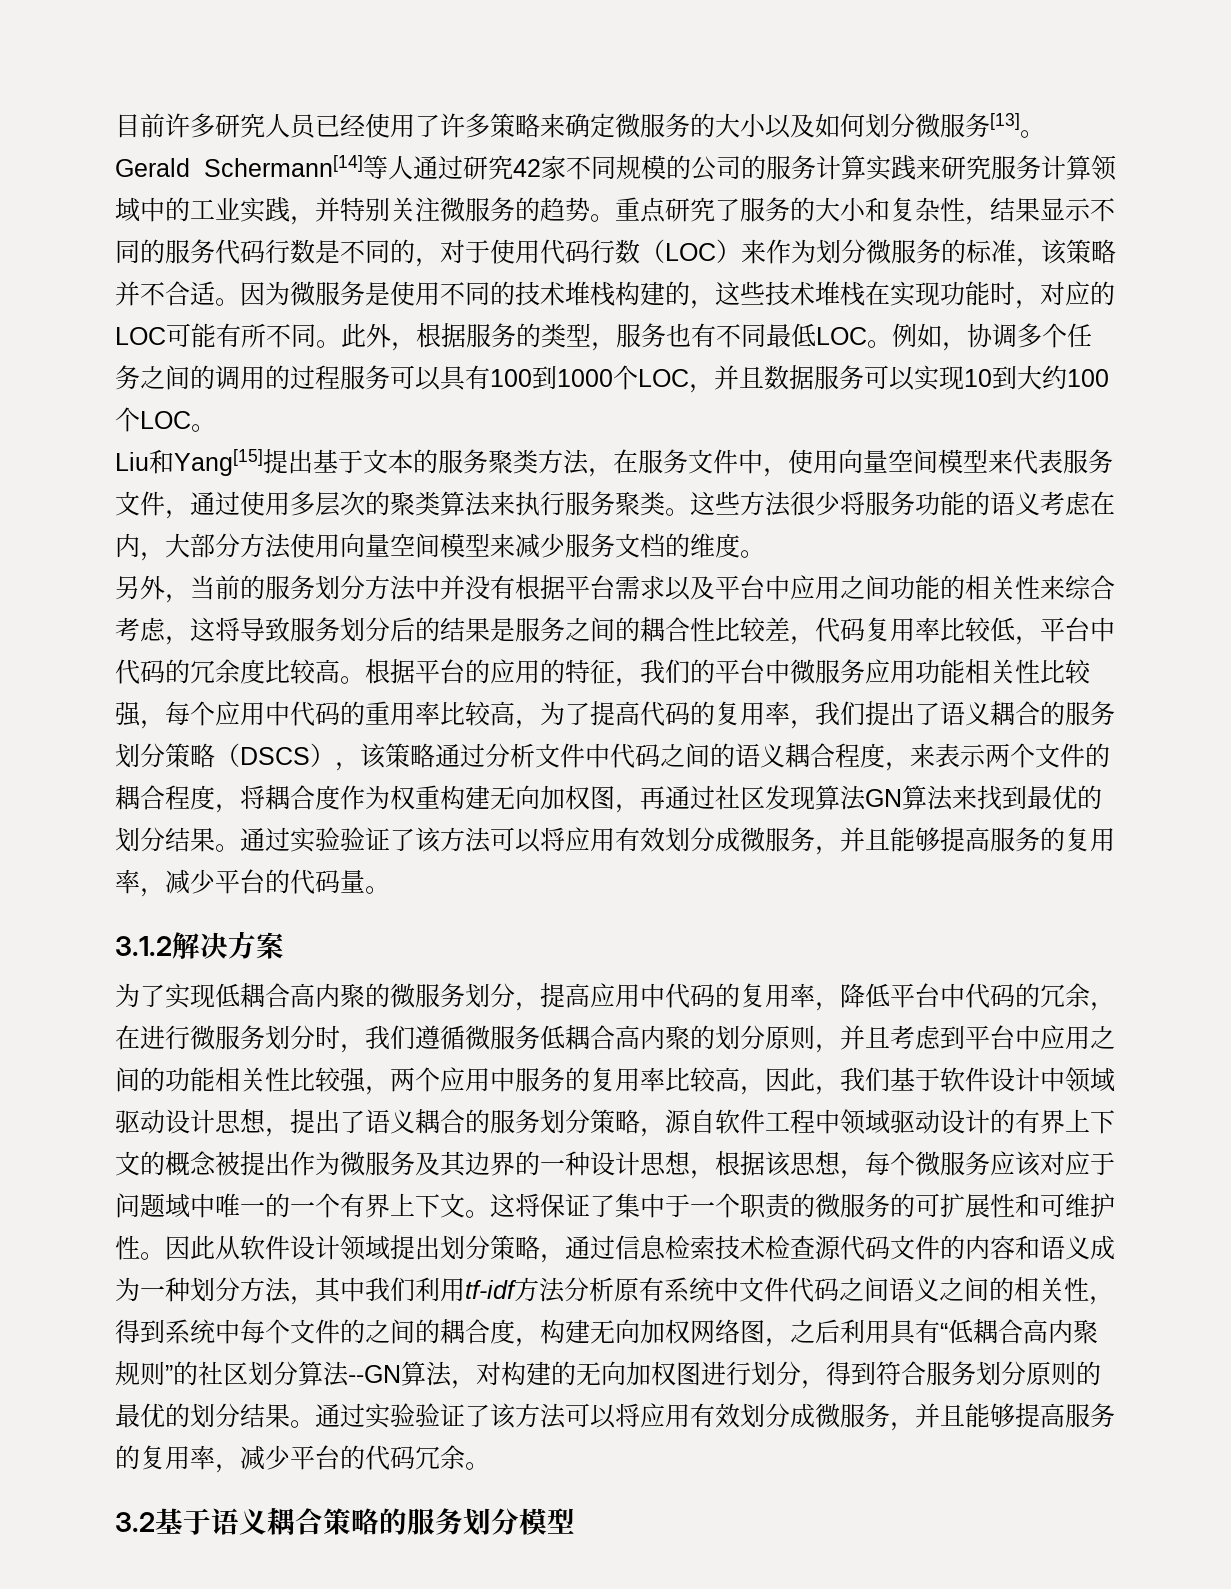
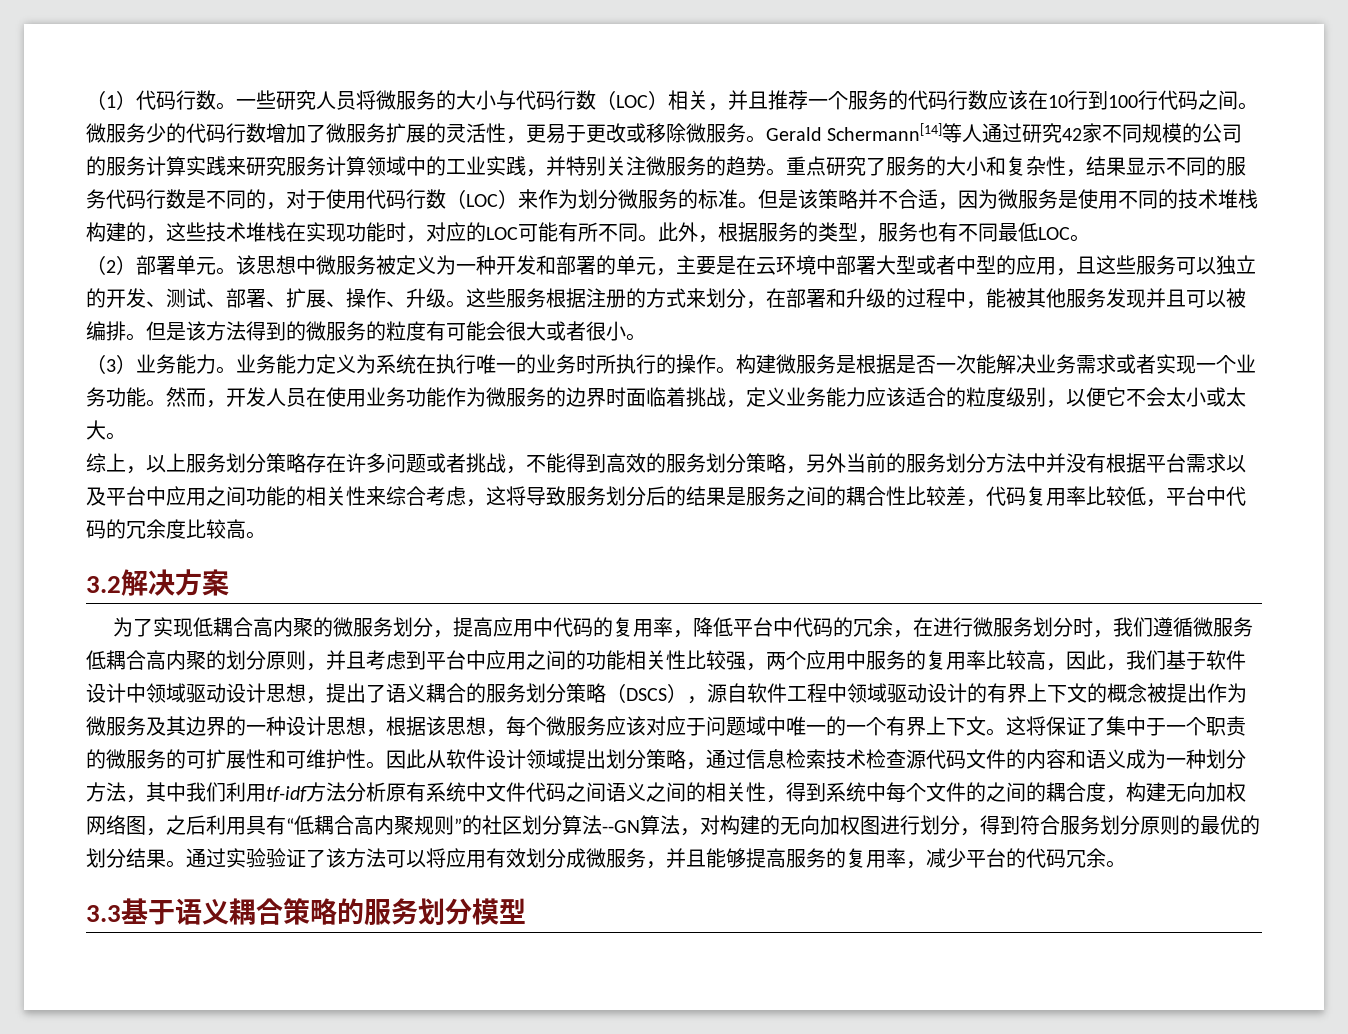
- 目前许多研究人员已经使用了许多策略来确定微服务的大小以及如何划分微服务[13]。
+ （1）代码行数。一些研究人员将微服务的大小与代码行数（LOC）相关，并且推荐一个服务的代码行数应该在10行到100行代码之间。微服务少的代码行数增加了微服务扩展的灵活性，更易于更改或移除微服务。
- 重点研究了服务的大小和复杂性，结果显示不同的服务代码行数是不同的，对于使用代码行数（LOC）来作为划分微服务的标准，该策略并不合适。因为微服务是使用不同的技术堆栈构建的，这些技术堆栈在实现功能时，对应的LOC可能有所不同。
+ 重点研究了服务的大小和复杂性，结果显示不同的服务代码行数是不同的，对于使用代码行数（LOC）来作为划分微服务的标准。但是该策略并不合适，因为微服务是使用不同的技术堆栈构建的，这些技术堆栈在实现功能时，对应的LOC可能有所不同。
- 此外，根据服务的类型，服务也有不同最低LOC。例如，协调多个任务之间的调用的过程服务可以具有100到1000个LOC，并且数据服务可以实现10到大约100个LOC。
- Liu和Yang[15]提出基于文本的服务聚类方法，在服务文件中，使用向量空间模型来代表服务文件，通过使用多层次的聚类算法来执行服务聚类。这些方法很少将服务功能的语义考虑在内，大部分方法使用向量空间模型来减少服务文档的维度。
- 另外，当前的服务划分方法中并没有根据平台需求以及平台中应用之间功能的相关性来综合考虑，这将导致服务划分后的结果是服务之间的耦合性比较差，代码复用率比较低，平台中代码的冗余度比较高。根据平台的应用的特征，我们的平台中微服务应用功能相关性比较强，每个应用中代码的重用率比较高，为了提高代码的复用率，我们提出了语义耦合的服务划分策略（DSCS），该策略通过分析文件中代码之间的语义耦合程度，来表示两个文件的耦合程度，将耦合度作为权重构建无向加权图，再通过社区发现算法GN算法来找到最优的划分结果。通过实验验证了该方法可以将应用有效划分成微服务，并且能够提高服务的复用率，减少平台的代码量。
- 3.1.2解决方案
+ 此外，根据服务的类型，服务也有不同最低LOC。
+ （2）部署单元。该思想中微服务被定义为一种开发和部署的单元，主要是在云环境中部署大型或者中型的应用，且这些服务可以独立的开发、测试、部署、扩展、操作、升级。这些服务根据注册的方式来划分，在部署和升级的过程中，能被其他服务发现并且可以被编排。但是该方法得到的微服务的粒度有可能会很大或者很小。
+ （3）业务能力。业务能力定义为系统在执行唯一的业务时所执行的操作。构建微服务是根据是否一次能解决业务需求或者实现一个业务功能。然而，开发人员在使用业务功能作为微服务的边界时面临着挑战，定义业务能力应该适合的粒度级别，以便它不会太小或太大。
+ 综上，以上服务划分策略存在许多问题或者挑战，不能得到高效的服务划分策略，另外当前的服务划分方法中并没有根据平台需求以及平台中应用之间功能的相关性来综合考虑，这将导致服务划分后的结果是服务之间的耦合性比较差，代码复用率比较低，平台中代码的冗余度比较高。
+ 3.2解决方案
- 为了实现低耦合高内聚的微服务划分，提高应用中代码的复用率，降低平台中代码的冗余，在进行微服务划分时，我们遵循微服务低耦合高内聚的划分原则，并且考虑到平台中应用之间的功能相关性比较强，两个应用中服务的复用率比较高，因此，我们基于软件设计中领域驱动设计思想，提出了语义耦合的服务划分策略，源自软件工程中领域驱动设计的有界上下文的概念被提出作为微服务及其边界的一种设计思想，根据该思想，每个微服务应该对应于问题域中唯一的一个有界上下文。
+ 为了实现低耦合高内聚的微服务划分，提高应用中代码的复用率，降低平台中代码的冗余，在进行微服务划分时，我们遵循微服务低耦合高内聚的划分原则，并且考虑到平台中应用之间的功能相关性比较强，两个应用中服务的复用率比较高，因此，我们基于软件设计中领域驱动设计思想，提出了语义耦合的服务划分策略（DSCS），源自软件工程中领域驱动设计的有界上下文的概念被提出作为微服务及其边界的一种设计思想，根据该思想，每个微服务应该对应于问题域中唯一的一个有界上下文。
- 3.2基于语义耦合策略的服务划分模型
+ 3.3基于语义耦合策略的服务划分模型

